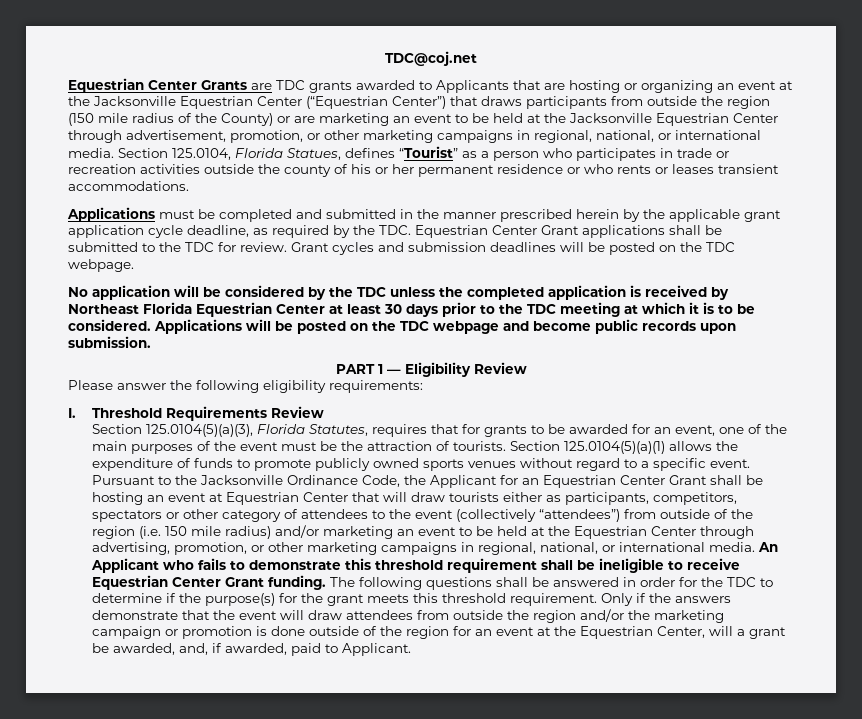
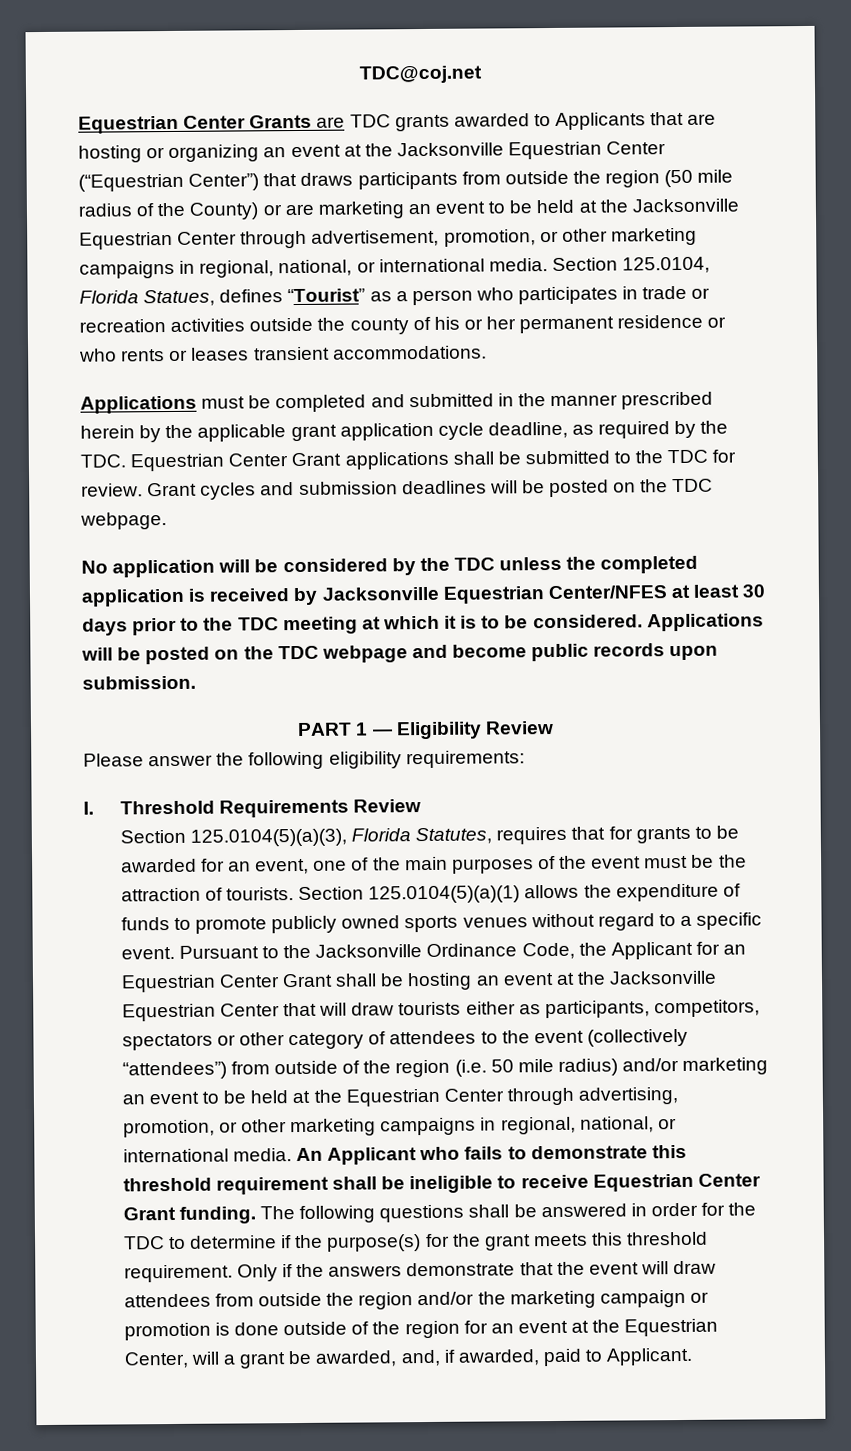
- Equestrian Center Grants are TDC grants awarded to Applicants that are hosting or organizing an event at the Jacksonville Equestrian Center (“Equestrian Center”) that draws participants from outside the region (150 mile radius of the County) or are marketing an event to be held at the Jacksonville Equestrian Center through advertisement, promotion, or other marketing campaigns in regional, national, or international media.
+ Equestrian Center Grants are TDC grants awarded to Applicants that are hosting or organizing an event at the Jacksonville Equestrian Center (“Equestrian Center”) that draws participants from outside the region (50 mile radius of the County) or are marketing an event to be held at the Jacksonville Equestrian Center through advertisement, promotion, or other marketing campaigns in regional, national, or international media.
- No application will be considered by the TDC unless the completed application is received by Northeast Florida Equestrian Center at least 30 days prior to the TDC meeting at which it is to be considered.
+ No application will be considered by the TDC unless the completed application is received by Jacksonville Equestrian Center/NFES at least 30 days prior to the TDC meeting at which it is to be considered.
- Pursuant to the Jacksonville Ordinance Code, the Applicant for an Equestrian Center Grant shall be hosting an event at Equestrian Center that will draw tourists either as participants, competitors, spectators or other category of attendees to the event (collectively “attendees”) from outside of the region (i.e. 150 mile radius) and/or marketing an event to be held at the Equestrian Center through advertising, promotion, or other marketing campaigns in regional, national, or international media.
+ Pursuant to the Jacksonville Ordinance Code, the Applicant for an Equestrian Center Grant shall be hosting an event at the Jacksonville Equestrian Center that will draw tourists either as participants, competitors, spectators or other category of attendees to the event (collectively “attendees”) from outside of the region (i.e. 50 mile radius) and/or marketing an event to be held at the Equestrian Center through advertising, promotion, or other marketing campaigns in regional, national, or international media.

